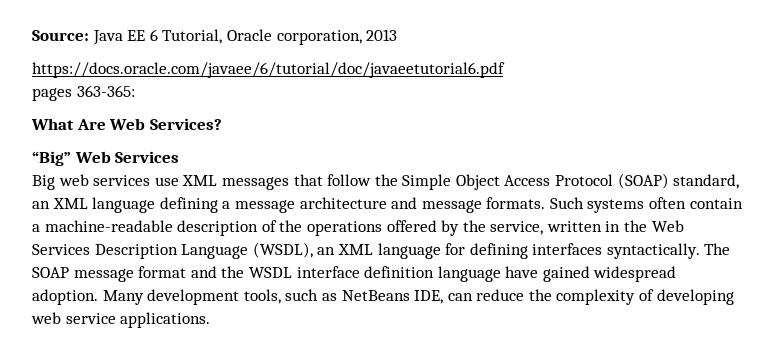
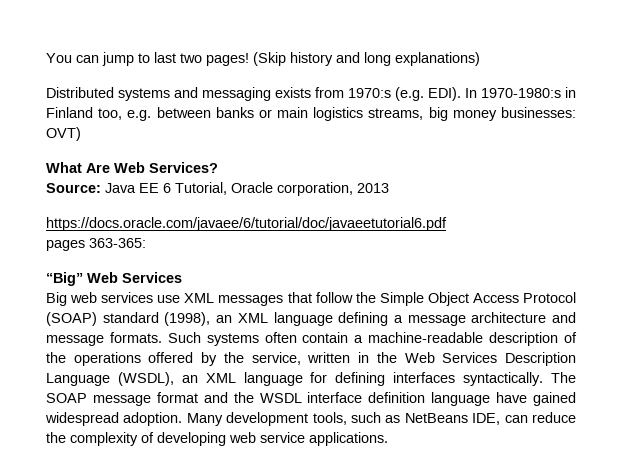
+ You can jump to last two pages! (Skip history and long explanations)
+ Distributed systems and messaging exists from 1970:s (e.g. EDI). In 1970-1980:s in Finland too, e.g. between banks or main logistics streams, big money businesses: OVT)
+ What Are Web Services?
- What Are Web Services?
- Big web services use XML messages that follow the Simple Object Access Protocol (SOAP) standard, an XML language defining a message architecture and message formats.
+ Big web services use XML messages that follow the Simple Object Access Protocol (SOAP) standard (1998), an XML language defining a message architecture and message formats.

